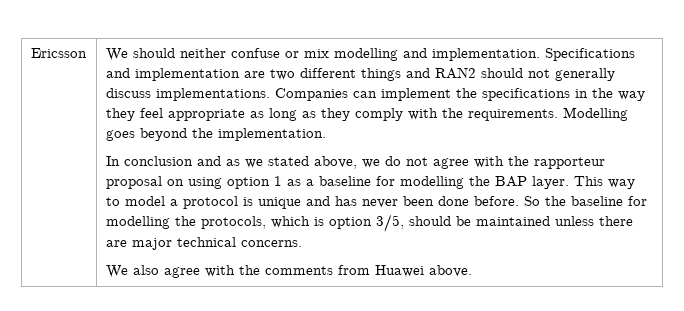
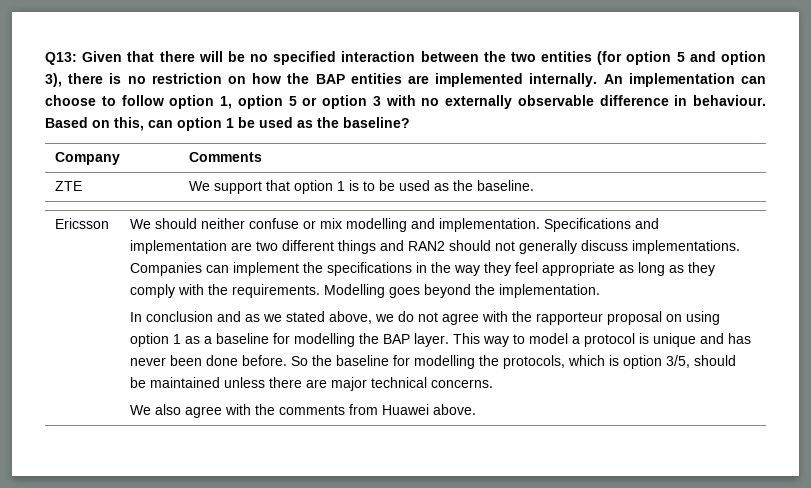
+ Q13: Given that there will be no specified interaction between the two entities (for option 5 and option 3), there is no restriction on how the BAP entities are implemented internally. An implementation can choose to follow option 1, option 5 or option 3 with no externally observable difference in behaviour. Based on this, can option 1 be used as the baseline?
+ Company | Comments
+ ZTE | We support that option 1 is to be used as the baseline.

